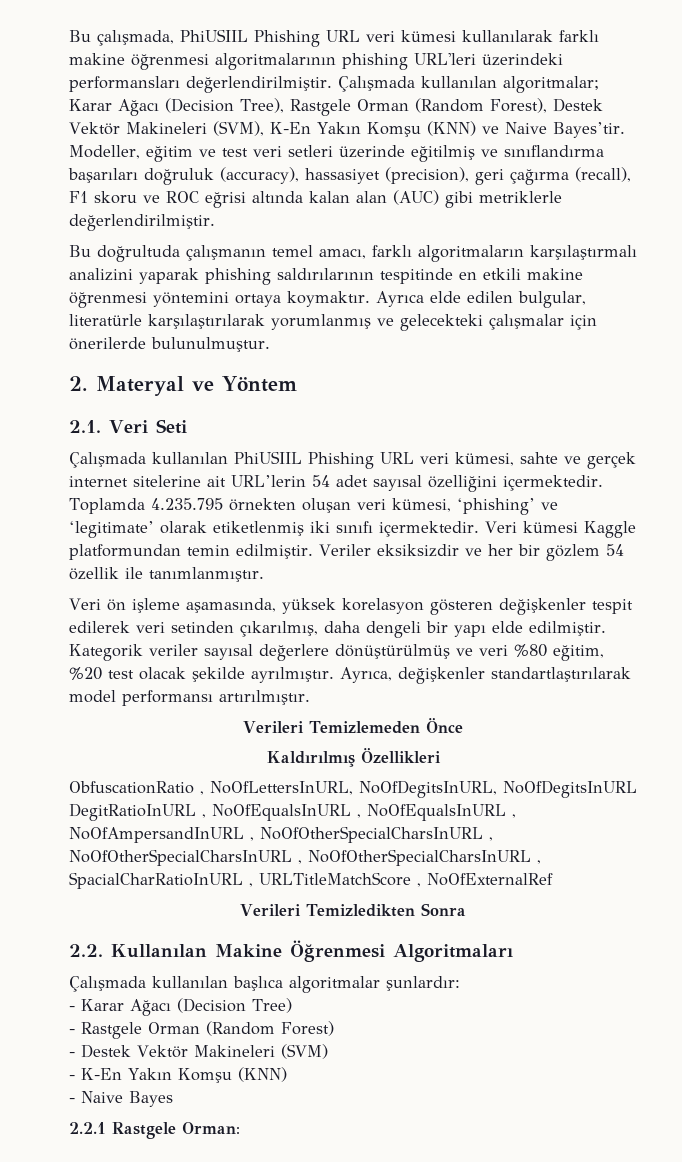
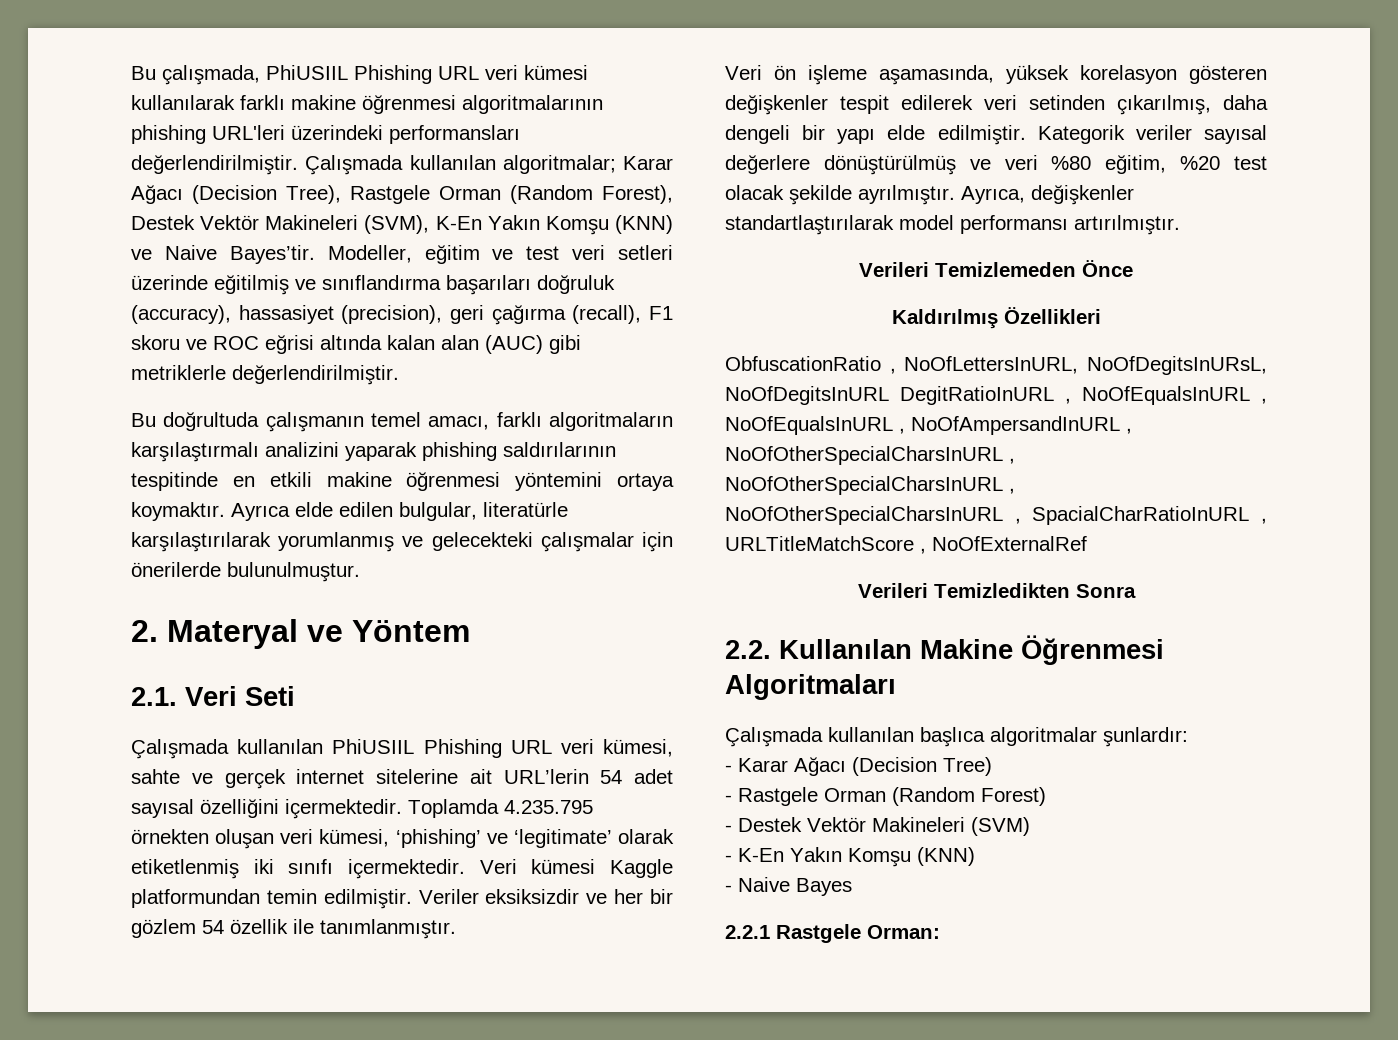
- ObfuscationRatio , NoOfLettersInURL, NoOfDegitsInURL, NoOfDegitsInURL DegitRatioInURL , NoOfEqualsInURL , NoOfEqualsInURL , NoOfAmpersandInURL , NoOfOtherSpecialCharsInURL , NoOfOtherSpecialCharsInURL , NoOfOtherSpecialCharsInURL , SpacialCharRatioInURL , URLTitleMatchScore , NoOfExternalRef
+ ObfuscationRatio , NoOfLettersInURL, NoOfDegitsInURsL, NoOfDegitsInURL DegitRatioInURL , NoOfEqualsInURL , NoOfEqualsInURL , NoOfAmpersandInURL , NoOfOtherSpecialCharsInURL , NoOfOtherSpecialCharsInURL , NoOfOtherSpecialCharsInURL , SpacialCharRatioInURL , URLTitleMatchScore , NoOfExternalRef

